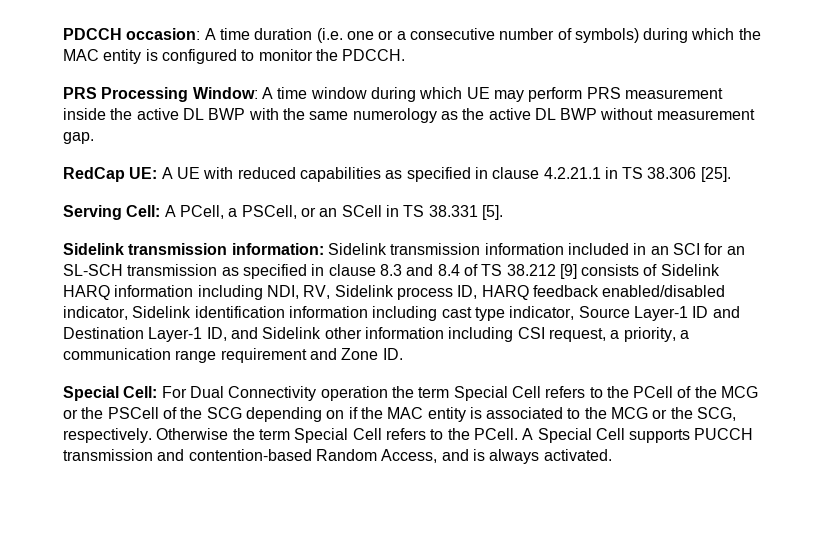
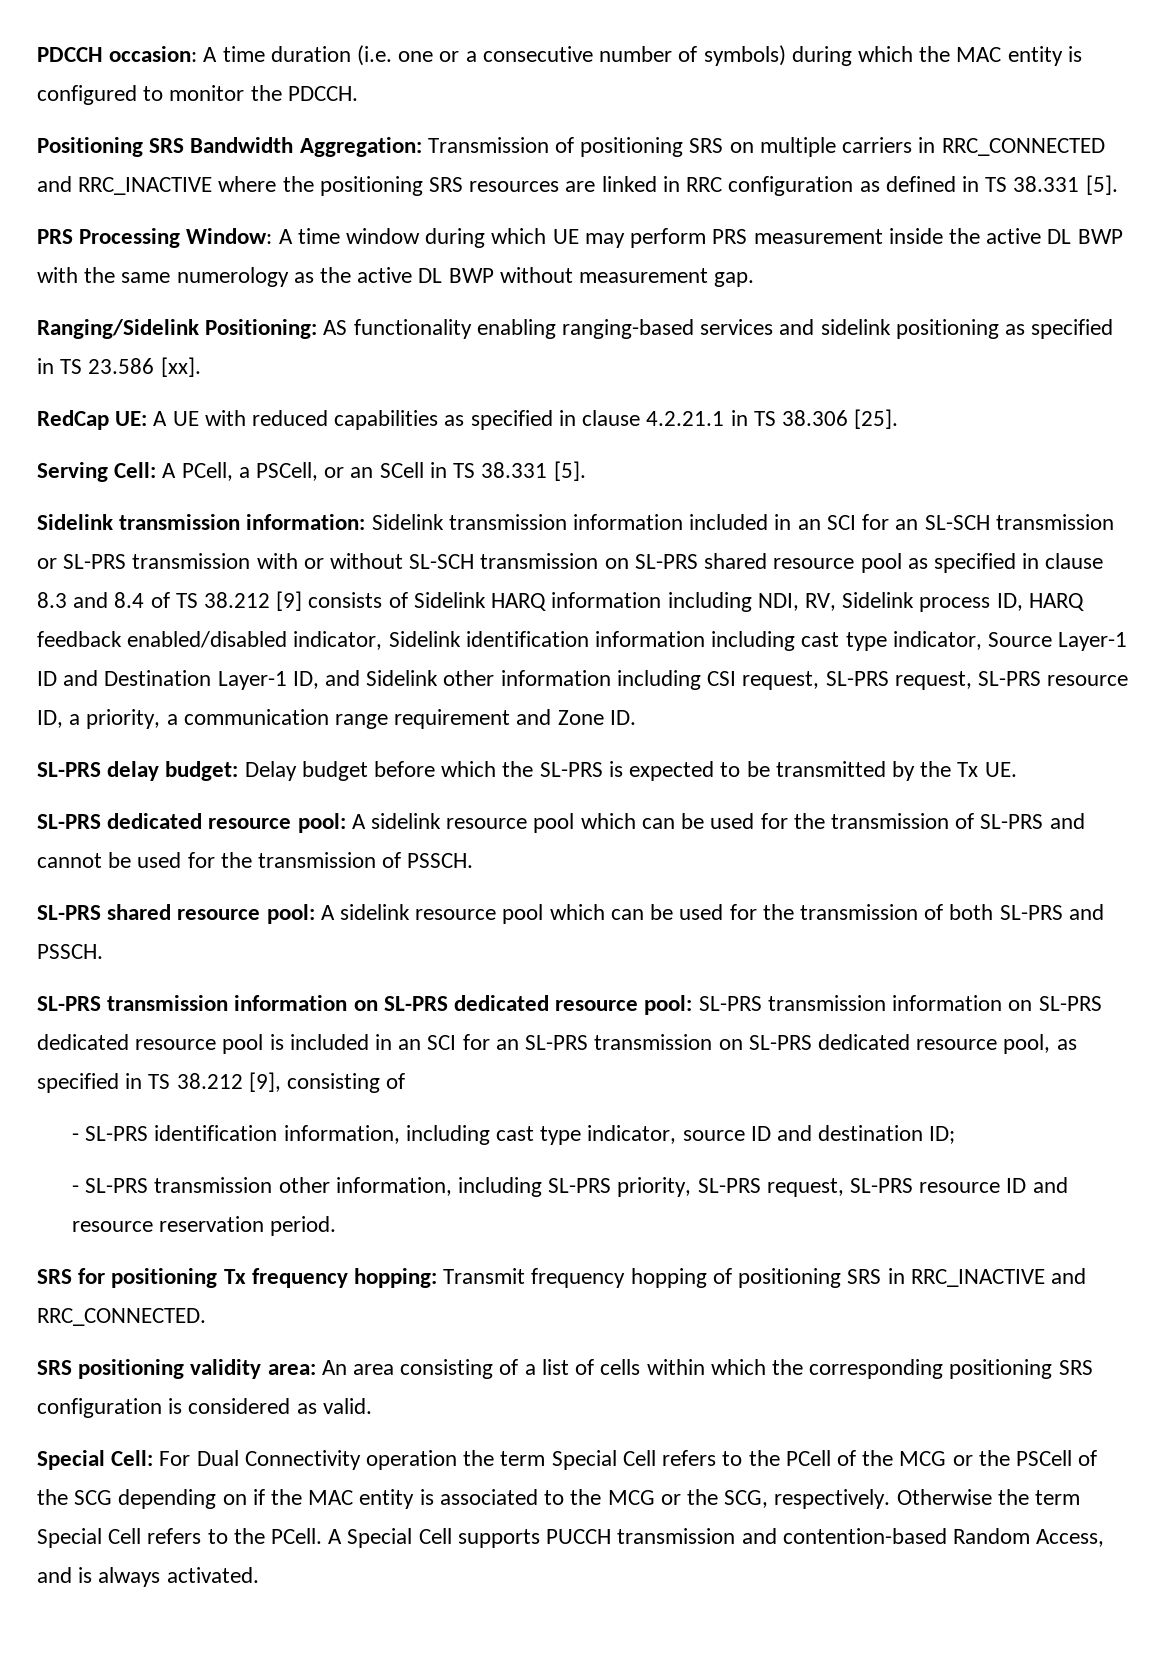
+ Positioning SRS Bandwidth Aggregation: Transmission of positioning SRS on multiple carriers in RRC_CONNECTED and RRC_INACTIVE where the positioning SRS resources are linked in RRC configuration as defined in TS 38.331 [5].
+ Ranging/Sidelink Positioning: AS functionality enabling ranging-based services and sidelink positioning as specified in TS 23.586 [xx].
- Sidelink transmission information included in an SCI for an SL-SCH transmission as specified in clause 8.3 and 8.4 of TS 38.212 [9] consists of Sidelink HARQ information including NDI, RV, Sidelink process ID, HARQ feedback enabled/disabled indicator, Sidelink identification information including cast type indicator, Source Layer-1 ID and Destination Layer-1 ID, and Sidelink other information including CSI request, a priority, a communication range requirement and Zone ID.
+ Sidelink transmission information included in an SCI for an SL-SCH transmission or SL-PRS transmission with or without SL-SCH transmission on SL-PRS shared resource pool as specified in clause 8.3 and 8.4 of TS 38.212 [9] consists of Sidelink HARQ information including NDI, RV, Sidelink process ID, HARQ feedback enabled/disabled indicator, Sidelink identification information including cast type indicator, Source Layer-1 ID and Destination Layer-1 ID, and Sidelink other information including CSI request, SL-PRS request, SL-PRS resource ID, a priority, a communication range requirement and Zone ID.
+ SL-PRS delay budget: Delay budget before which the SL-PRS is expected to be transmitted by the Tx UE.
+ SL-PRS dedicated resource pool: A sidelink resource pool which can be used for the transmission of SL-PRS and cannot be used for the transmission of PSSCH.
+ SL-PRS shared resource pool: A sidelink resource pool which can be used for the transmission of both SL-PRS and PSSCH.
+ SL-PRS transmission information on SL-PRS dedicated resource pool: SL-PRS transmission information on SL-PRS dedicated resource pool is included in an SCI for an SL-PRS transmission on SL-PRS dedicated resource pool, as specified in TS 38.212 [9], consisting of
+ - SL-PRS identification information, including cast type indicator, source ID and destination ID;
+ - SL-PRS transmission other information, including SL-PRS priority, SL-PRS request, SL-PRS resource ID and resource reservation period.
+ SRS for positioning Tx frequency hopping: Transmit frequency hopping of positioning SRS in RRC_INACTIVE and RRC_CONNECTED.
+ SRS positioning validity area: An area consisting of a list of cells within which the corresponding positioning SRS configuration is considered as valid.

